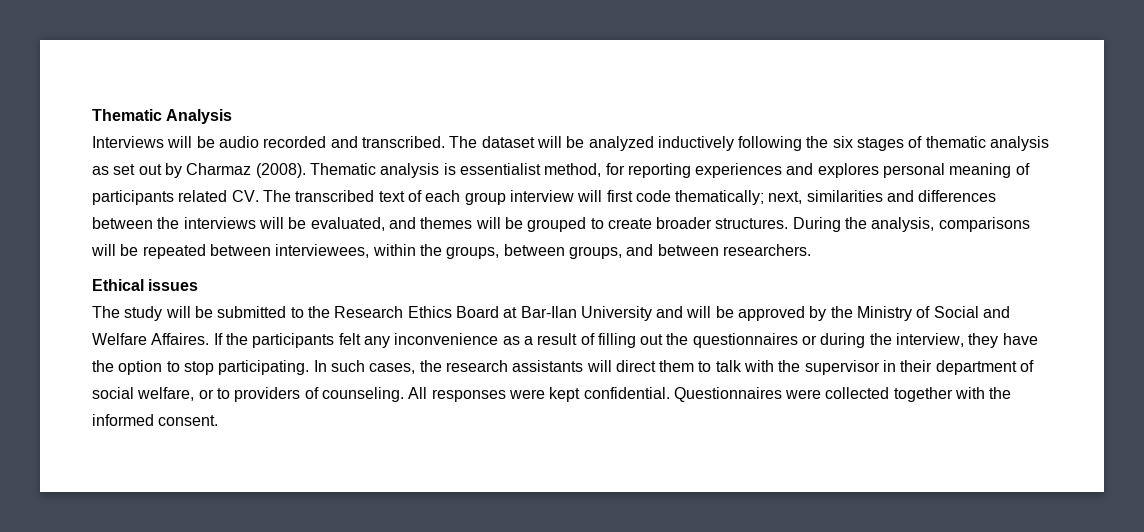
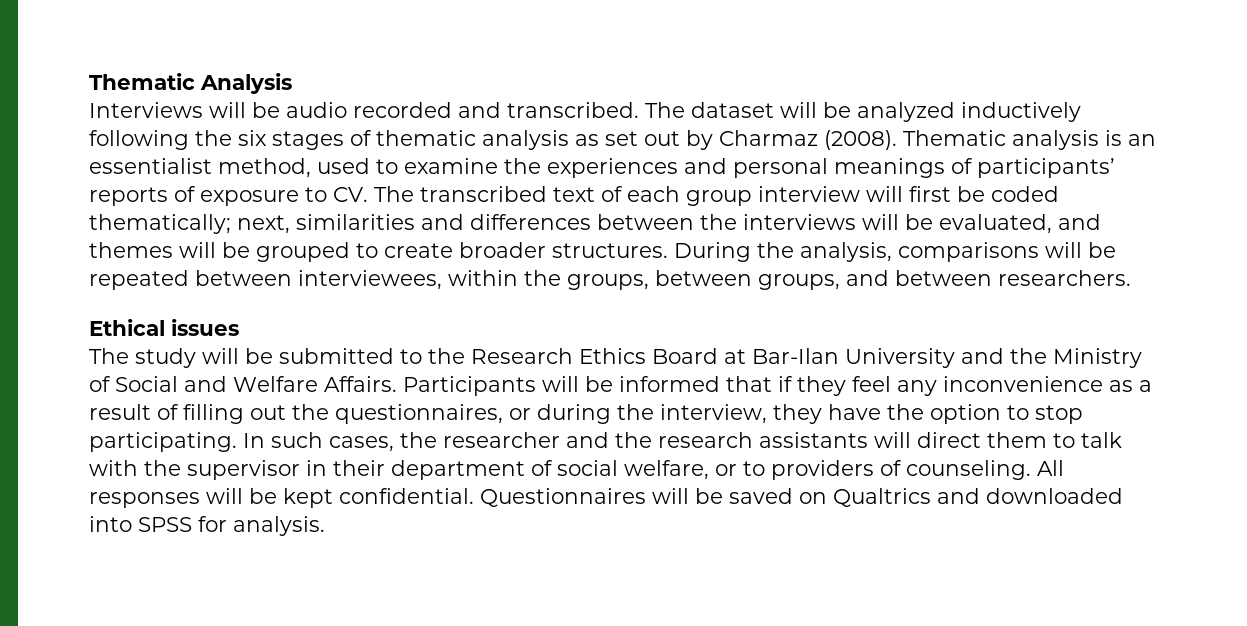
- Thematic analysis is essentialist method, for reporting experiences and explores personal meaning of participants related CV. The transcribed text of each group interview will first code thematically; next, similarities and differences between the interviews will be evaluated, and themes will be grouped to create broader structures.
+ Thematic analysis is an essentialist method, used to examine the experiences and personal meanings of participants’ reports of exposure to CV. The transcribed text of each group interview will first be coded thematically; next, similarities and differences between the interviews will be evaluated, and themes will be grouped to create broader structures.
- The study will be submitted to the Research Ethics Board at Bar-Ilan University and will be approved by the Ministry of Social and Welfare Affaires. If the participants felt any inconvenience as a result of filling out the questionnaires or during the interview, they have the option to stop participating.
+ The study will be submitted to the Research Ethics Board at Bar-Ilan University and the Ministry of Social and Welfare Affairs. Participants will be informed that if they feel any inconvenience as a result of filling out the questionnaires, or during the interview, they have the option to stop participating.
- In such cases, the research assistants will direct them to talk with the supervisor in their department of social welfare, or to providers of counseling.
+ In such cases, the researcher and the research assistants will direct them to talk with the supervisor in their department of social welfare, or to providers of counseling.
- All responses were kept confidential.
+ All responses will be kept confidential.
- Questionnaires were collected together with the informed consent.
+ Questionnaires will be saved on Qualtrics and downloaded into SPSS for analysis.

